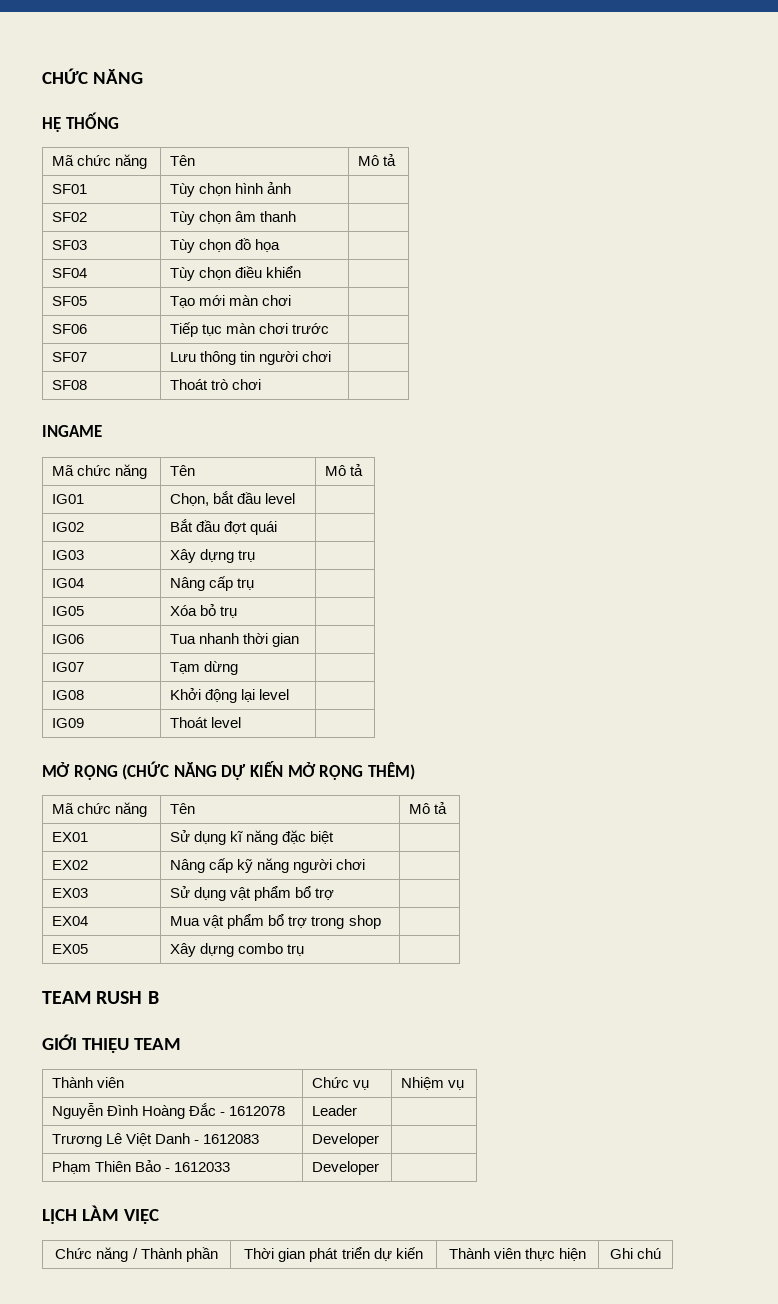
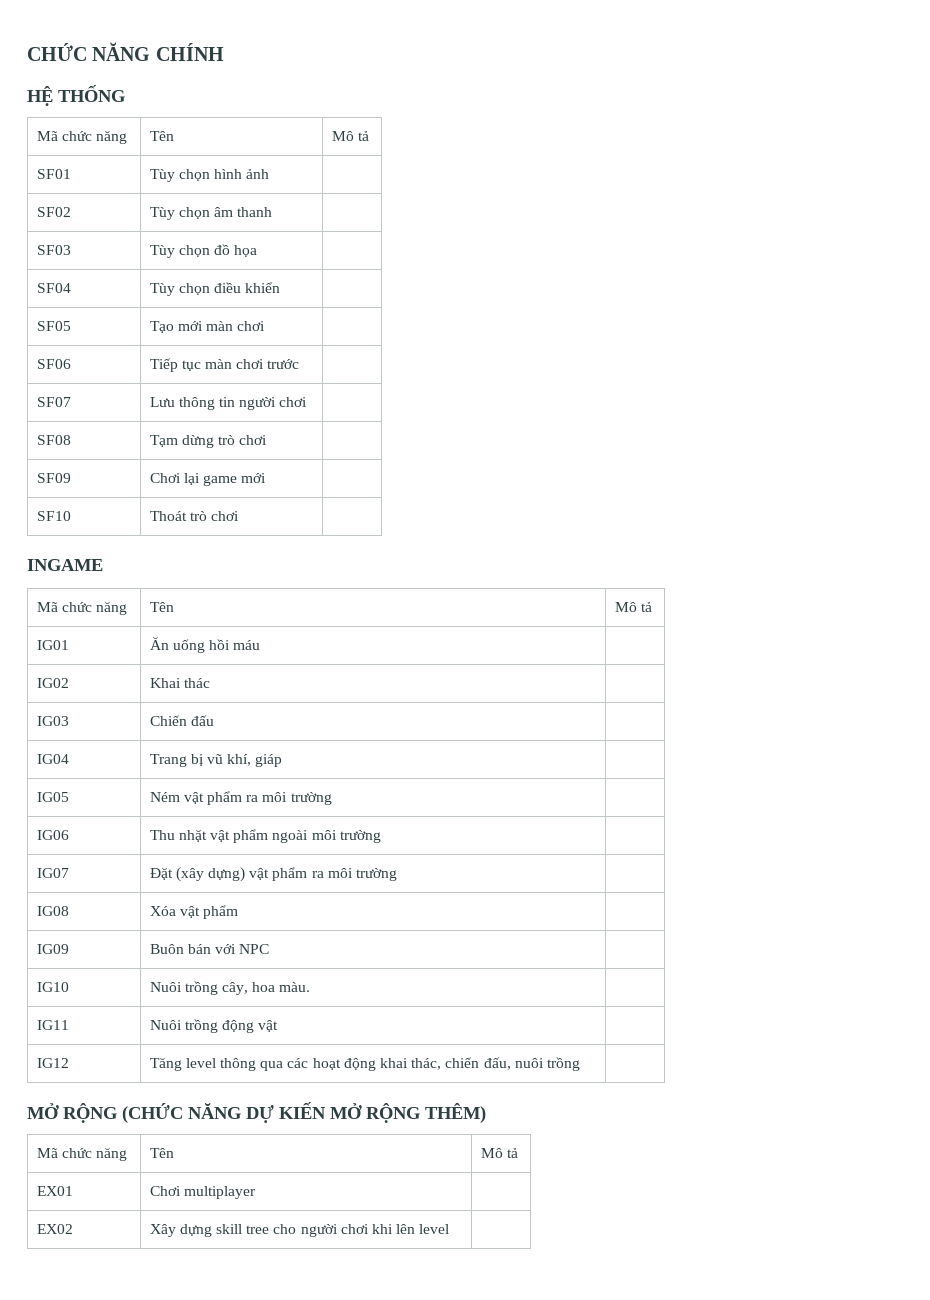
- CHỨC NĂNG
+ CHỨC NĂNG CHÍNH
- SF08 | Thoát trò chơi |
+ SF08 | Tạm dừng trò chơi |
+ SF09 | Chơi lại game mới |
+ SF10 | Thoát trò chơi |
- IG01 | Chọn, bắt đầu level |
- IG02 | Bắt đầu đợt quái |
- IG03 | Xây dựng trụ |
- IG04 | Nâng cấp trụ |
- IG05 | Xóa bỏ trụ |
- IG06 | Tua nhanh thời gian |
- IG07 | Tạm dừng |
- IG08 | Khởi động lại level |
- IG09 | Thoát level |
+ IG01 | Ăn uống hồi máu |
+ IG02 | Khai thác |
+ IG03 | Chiến đấu |
+ IG04 | Trang bị vũ khí, giáp |
+ IG05 | Ném vật phẩm ra môi trường |
+ IG06 | Thu nhặt vật phẩm ngoài môi trường |
+ IG07 | Đặt (xây dựng) vật phẩm ra môi trường |
+ IG08 | Xóa vật phẩm |
+ IG09 | Buôn bán với NPC |
+ IG10 | Nuôi trồng cây, hoa màu. |
+ IG11 | Nuôi trồng động vật |
+ IG12 | Tăng level thông qua các hoạt động khai thác, chiến đấu, nuôi trồng |
- EX01 | Sử dụng kĩ năng đặc biệt |
- EX02 | Nâng cấp kỹ năng người chơi |
- EX03 | Sử dụng vật phẩm bổ trợ |
- EX04 | Mua vật phẩm bổ trợ trong shop |
- EX05 | Xây dựng combo trụ |
- TEAM RUSH B
- GIỚI THIỆU TEAM
- Thành viên | Chức vụ | Nhiệm vụ
- Nguyễn Đình Hoàng Đắc - 1612078 | Leader |
- Trương Lê Việt Danh - 1612083 | Developer |
- Phạm Thiên Bảo - 1612033 | Developer |
- LỊCH LÀM VIỆC
- Chức năng / Thành phần | Thời gian phát triển dự kiến | Thành viên thực hiện | Ghi chú
+ EX01 | Chơi multiplayer |
+ EX02 | Xây dựng skill tree cho người chơi khi lên level |

